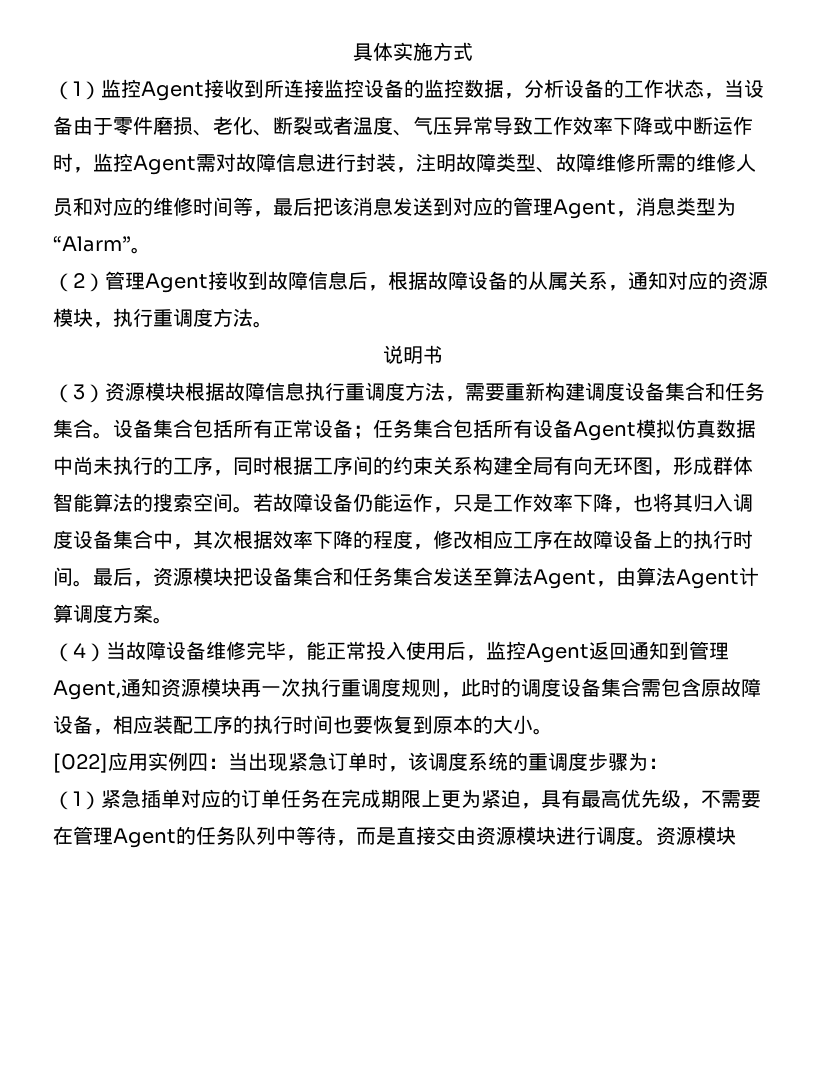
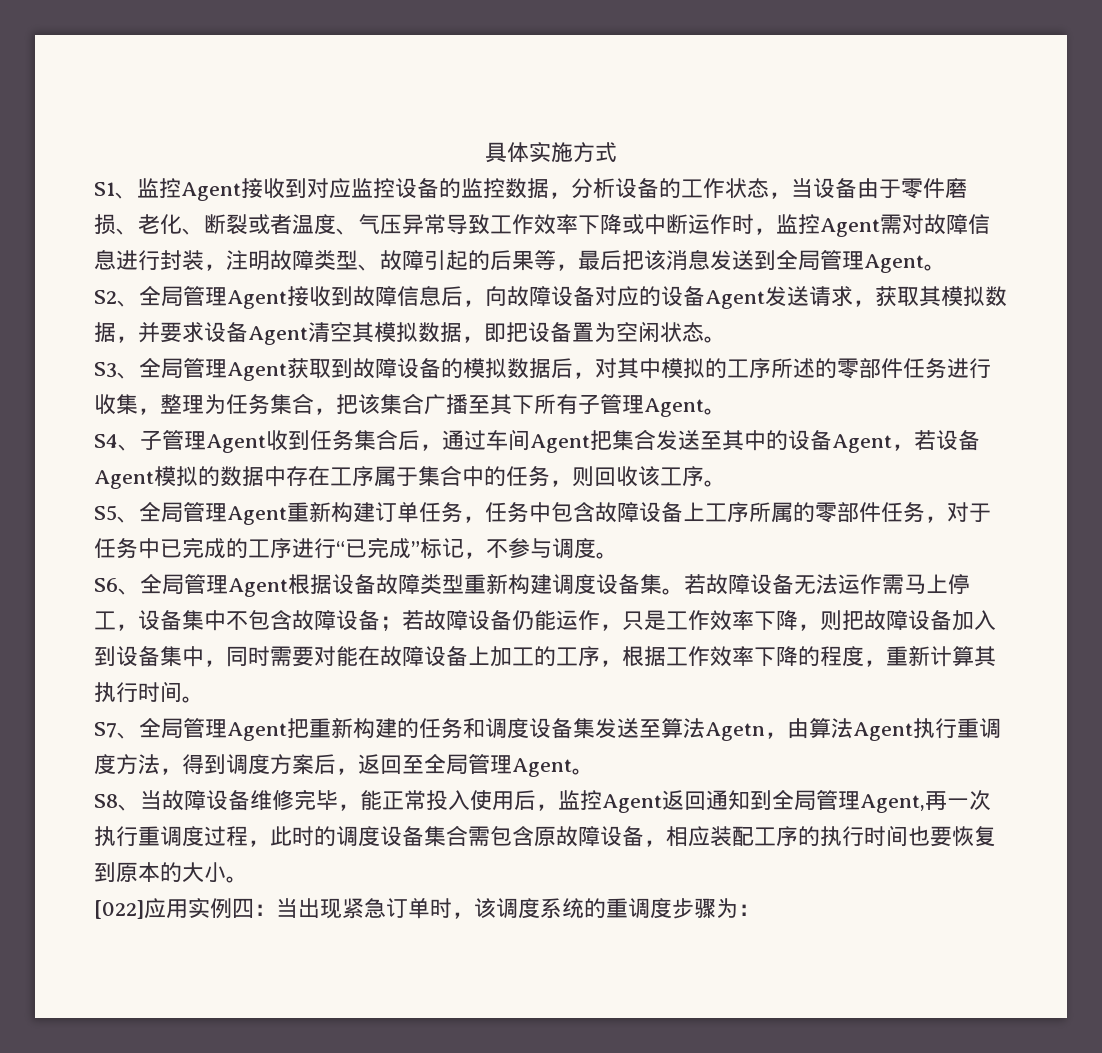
- （1）监控Agent接收到所连接监控设备的监控数据，分析设备的工作状态，当设备由于零件磨损、老化、断裂或者温度、气压异常导致工作效率下降或中断运作时，监控Agent需对故障信息进行封装，注明故障类型、故障维修所需的维修人
- 员和对应的维修时间等，最后把该消息发送到对应的管理Agent，消息类型为“Alarm”。
- （2）管理Agent接收到故障信息后，根据故障设备的从属关系，通知对应的资源模块，执行重调度方法。
- 说明书
- （3）资源模块根据故障信息执行重调度方法，需要重新构建调度设备集合和任务集合。设备集合包括所有正常设备；任务集合包括所有设备Agent模拟仿真数据中尚未执行的工序，同时根据工序间的约束关系构建全局有向无环图，形成群体智能算法的搜索空间。
+ S1、监控Agent接收到对应监控设备的监控数据，分析设备的工作状态，当设备由于零件磨损、老化、断裂或者温度、气压异常导致工作效率下降或中断运作时，监控Agent需对故障信息进行封装，注明故障类型、故障引起的后果等，最后把该消息发送到全局管理Agent。
+ S2、全局管理Agent接收到故障信息后，向故障设备对应的设备Agent发送请求，获取其模拟数据，并要求设备Agent清空其模拟数据，即把设备置为空闲状态。
+ S3、全局管理Agent获取到故障设备的模拟数据后，对其中模拟的工序所述的零部件任务进行收集，整理为任务集合，把该集合广播至其下所有子管理Agent。
+ S4、子管理Agent收到任务集合后，通过车间Agent把集合发送至其中的设备Agent，若设备Agent模拟的数据中存在工序属于集合中的任务，则回收该工序。
+ S5、全局管理Agent重新构建订单任务，任务中包含故障设备上工序所属的零部件任务，对于任务中已完成的工序进行“已完成”标记，不参与调度。
+ S6、全局管理Agent根据设备故障类型重新构建调度设备集。若故障设备无法运作需马上停工，设备集中不包含故障设备；
- 若故障设备仍能运作，只是工作效率下降，也将其归入调度设备集合中，其次根据效率下降的程度，修改相应工序在故障设备上的执行时间。最后，资源模块把设备集合和任务集合发送至算法Agent，由算法Agent计算调度方案。
- （4）当故障设备维修完毕，能正常投入使用后，监控Agent返回通知到管理Agent,通知资源模块再一次执行重调度规则，此时的调度设备集合需包含原故障设备，相应装配工序的执行时间也要恢复到原本的大小。
+ 若故障设备仍能运作，只是工作效率下降，则把故障设备加入到设备集中，同时需要对能在故障设备上加工的工序，根据工作效率下降的程度，重新计算其执行时间。
+ S7、全局管理Agent把重新构建的任务和调度设备集发送至算法Agetn，由算法Agent执行重调度方法，得到调度方案后，返回至全局管理Agent。
+ S8、当故障设备维修完毕，能正常投入使用后，监控Agent返回通知到全局管理Agent,再一次执行重调度过程，此时的调度设备集合需包含原故障设备，相应装配工序的执行时间也要恢复到原本的大小。
- （1）紧急插单对应的订单任务在完成期限上更为紧迫，具有最高优先级，不需要在管理Agent的任务队列中等待，而是直接交由资源模块进行调度。资源模块

